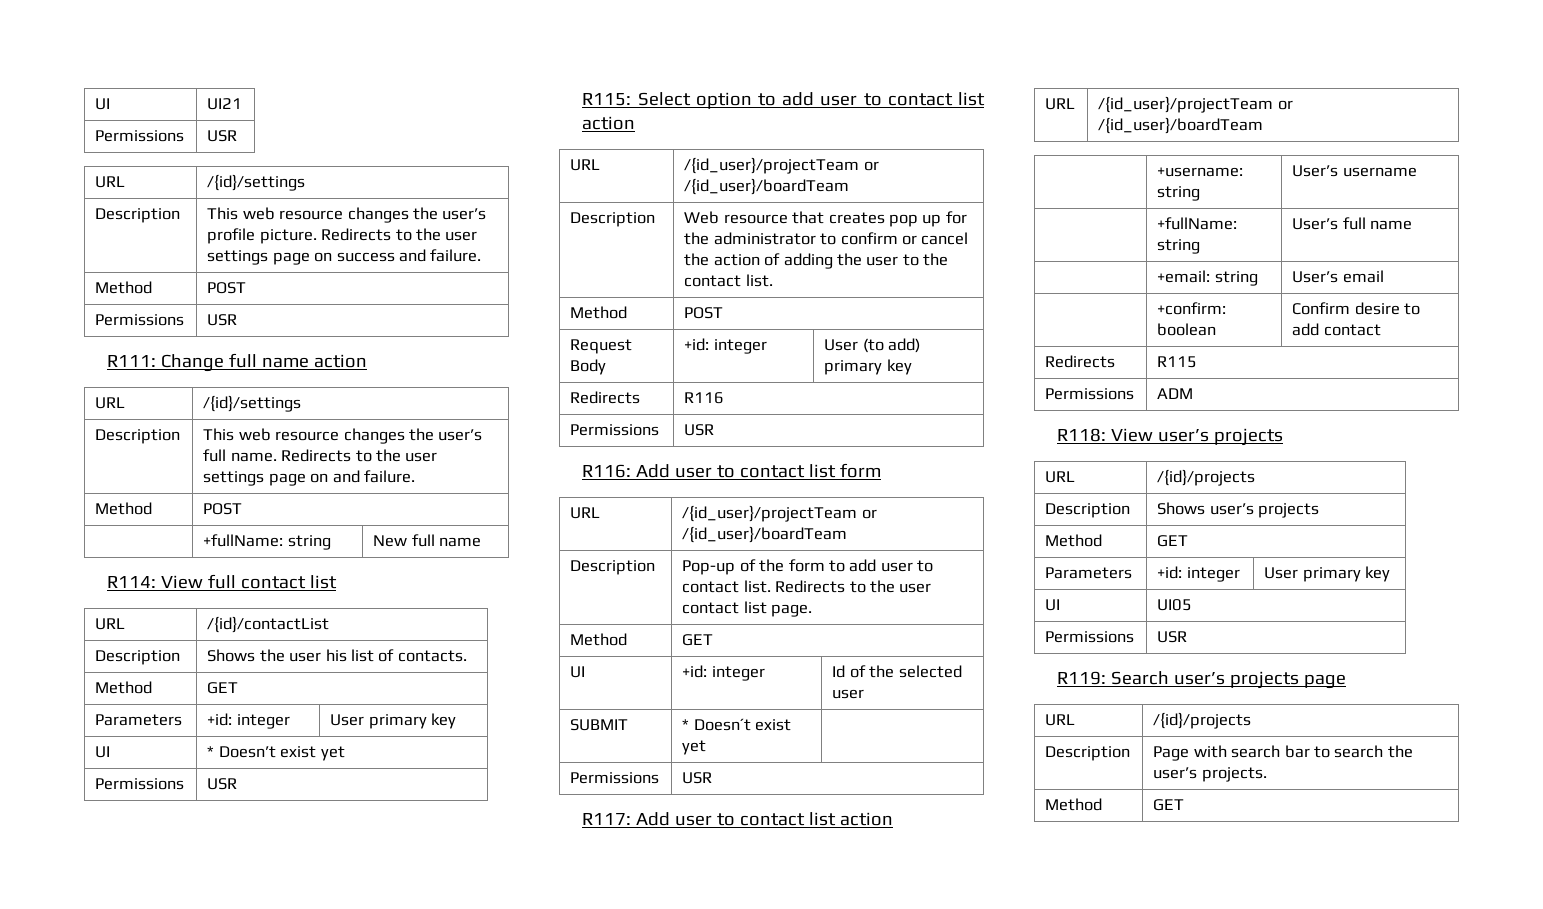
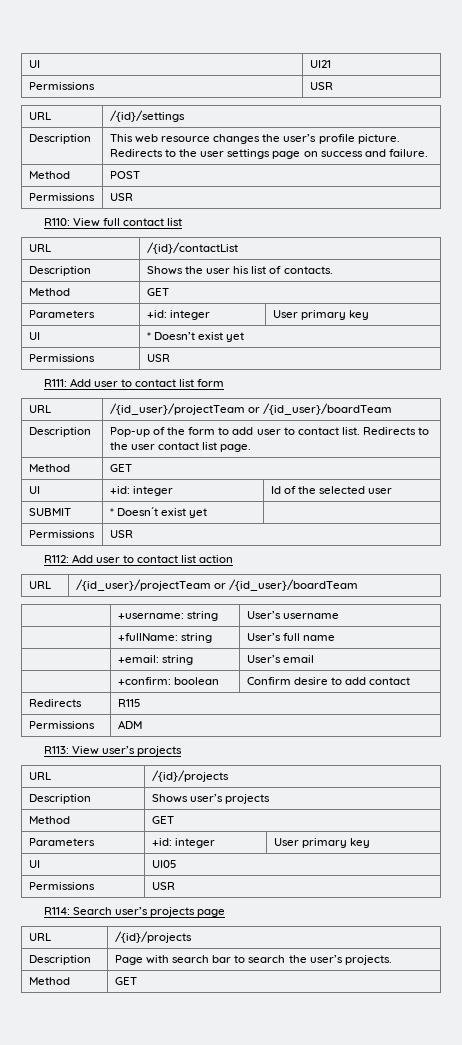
- R111: Change full name action
- URL | /{id}/settings
- Description | This web resource changes the user’s full name. Redirects to the user settings page on and failure.
- Method | POST
- | +fullName: string | New full name
- R114: View full contact list
+ R110: View full contact list
- R115: Select option to add user to contact list action
- URL | /{id_user}/projectTeam or /{id_user}/boardTeam
- Description | Web resource that creates pop up for the administrator to confirm or cancel the action of adding the user to the contact list.
- Method | POST
- Request Body | +id: integer | User (to add) primary key
- Redirects | R116
- Permissions | USR
- R116: Add user to contact list form
+ R111: Add user to contact list form
- R117: Add user to contact list action
+ R112: Add user to contact list action
- R118: View user’s projects
+ R113: View user’s projects
- R119: Search user’s projects page
+ R114: Search user’s projects page

